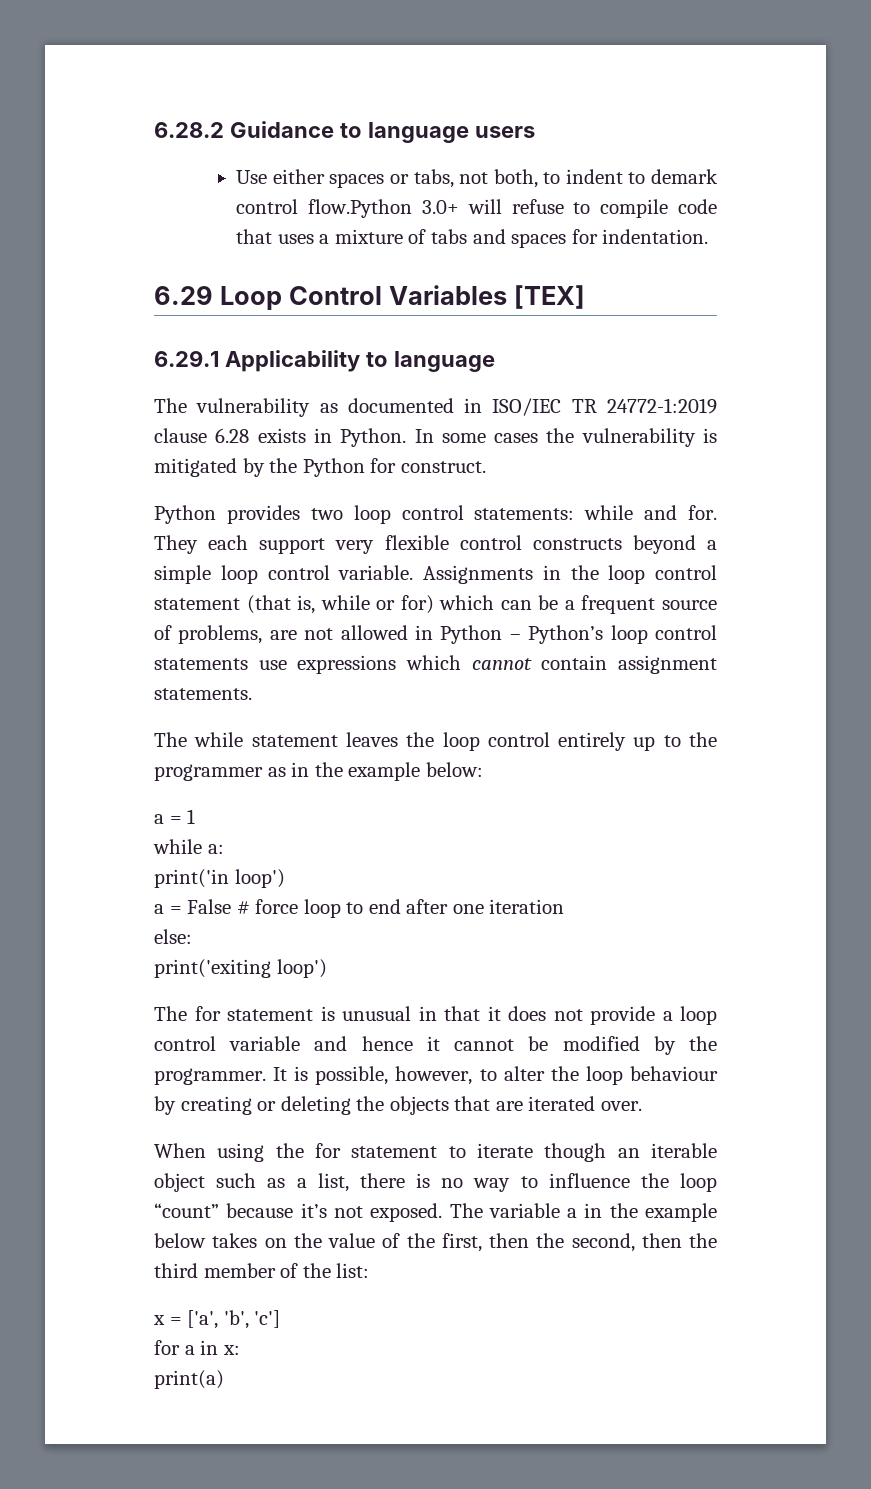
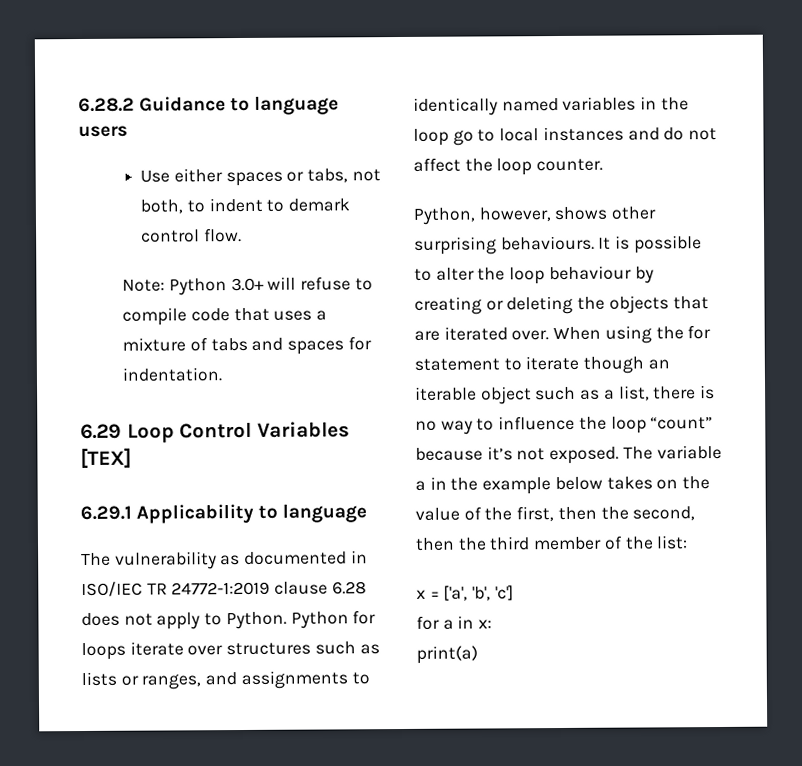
- Use either spaces or tabs, not both, to indent to demark control flow.Python 3.0+ will refuse to compile code that uses a mixture of tabs and spaces for indentation.
+ Use either spaces or tabs, not both, to indent to demark control flow.
+ Note: Python 3.0+ will refuse to compile code that uses a mixture of tabs and spaces for indentation.
- The vulnerability as documented in ISO/IEC TR 24772-1:2019 clause 6.28 exists in Python. In some cases the vulnerability is mitigated by the Python for construct.
- Python provides two loop control statements: while and for. They each support very flexible control constructs beyond a simple loop control variable. Assignments in the loop control statement (that is, while or for) which can be a frequent source of problems, are not allowed in Python – Python’s loop control statements use expressions which cannot contain assignment statements.
- The while statement leaves the loop control entirely up to the programmer as in the example below:
- a = 1
- while a:
- print('in loop')
- a = False # force loop to end after one iteration
- else:
- print('exiting loop')
- The for statement is unusual in that it does not provide a loop control variable and hence it cannot be modified by the programmer. It is possible, however, to alter the loop behaviour by creating or deleting the objects that are iterated over.
- When using the for statement to iterate though an iterable object such as a list, there is no way to influence the loop “count” because it’s not exposed.
+ The vulnerability as documented in ISO/IEC TR 24772-1:2019 clause 6.28 does not apply to Python. Python for loops iterate over structures such as lists or ranges, and assignments to identically named variables in the loop go to local instances and do not affect the loop counter.
+ Python, however, shows other surprising behaviours. It is possible to alter the loop behaviour by creating or deleting the objects that are iterated over. When using the for statement to iterate though an iterable object such as a list, there is no way to influence the loop “count” because it’s not exposed.

